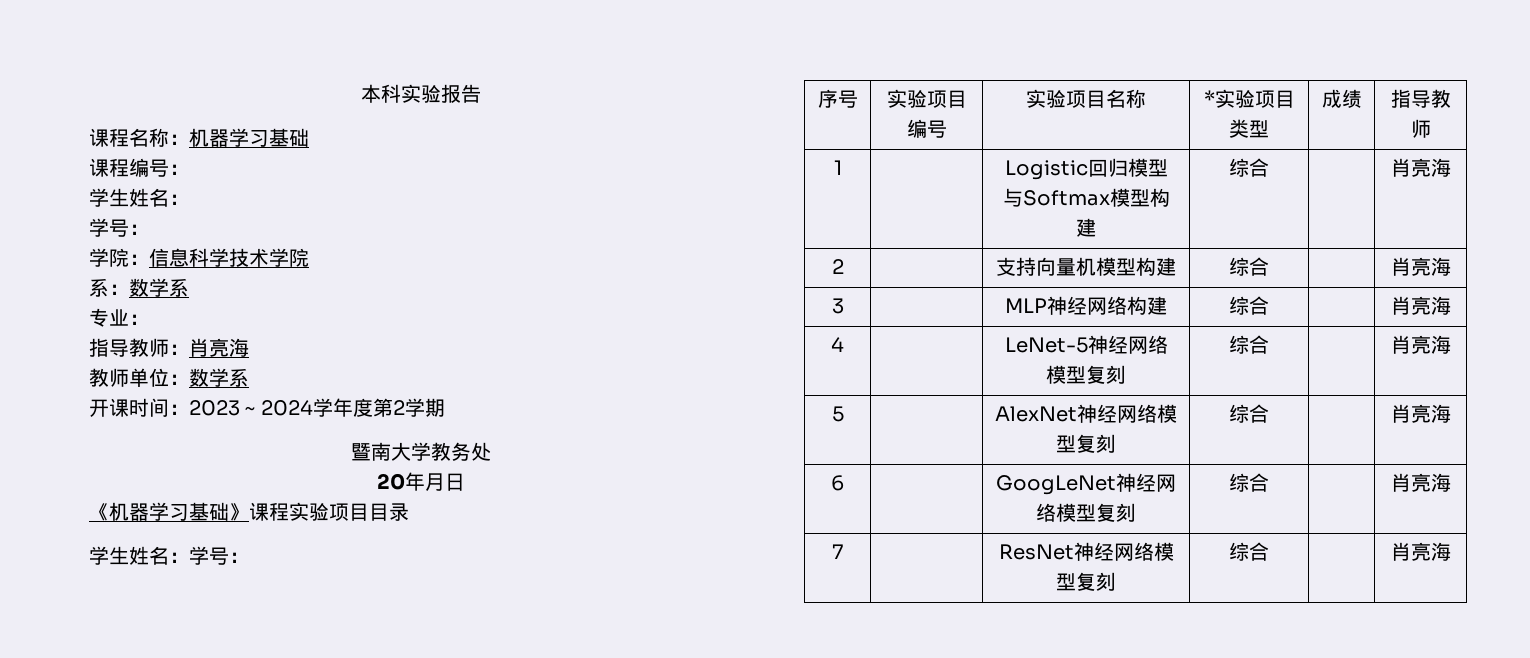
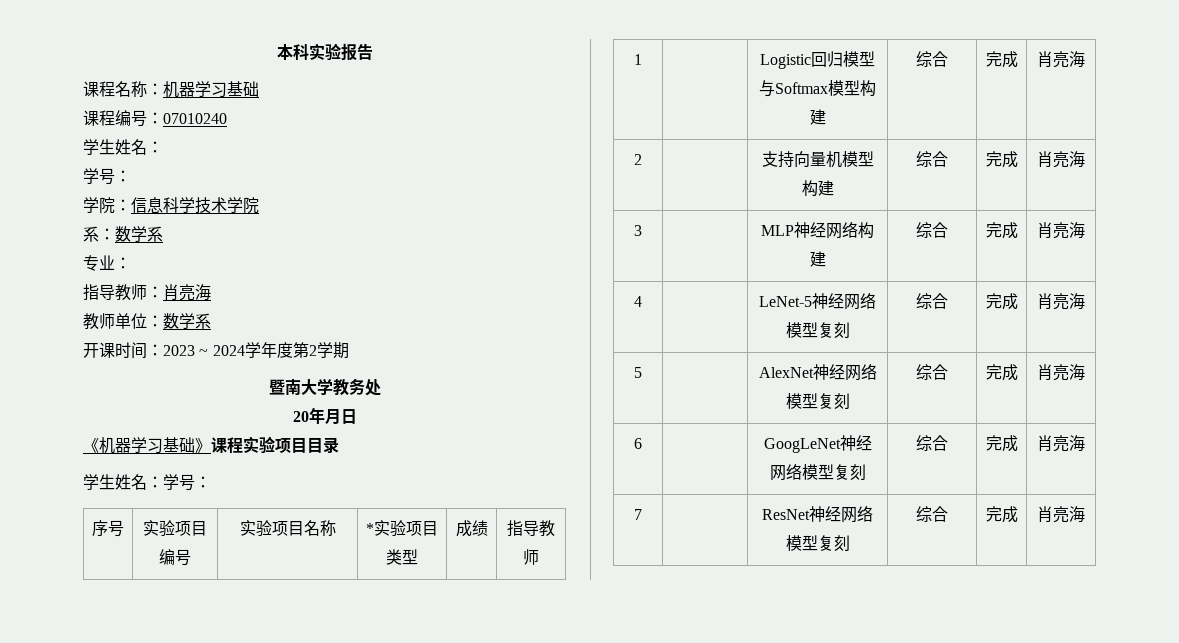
- 课程编号：
+ 课程编号：07010240
- 1 | | Logistic回归模型与Softmax模型构建 | 综合 | | 肖亮海
+ 1 | | Logistic回归模型与Softmax模型构建 | 综合 | 完成 | 肖亮海
- 2 | | 支持向量机模型构建 | 综合 | | 肖亮海
+ 2 | | 支持向量机模型构建 | 综合 | 完成 | 肖亮海
- 3 | | MLP神经网络构建 | 综合 | | 肖亮海
+ 3 | | MLP神经网络构建 | 综合 | 完成 | 肖亮海
- 4 | | LeNet-5神经网络模型复刻 | 综合 | | 肖亮海
+ 4 | | LeNet-5神经网络模型复刻 | 综合 | 完成 | 肖亮海
- 5 | | AlexNet神经网络模型复刻 | 综合 | | 肖亮海
+ 5 | | AlexNet神经网络模型复刻 | 综合 | 完成 | 肖亮海
- 6 | | GoogLeNet神经网络模型复刻 | 综合 | | 肖亮海
+ 6 | | GoogLeNet神经网络模型复刻 | 综合 | 完成 | 肖亮海
- 7 | | ResNet神经网络模型复刻 | 综合 | | 肖亮海
+ 7 | | ResNet神经网络模型复刻 | 综合 | 完成 | 肖亮海

